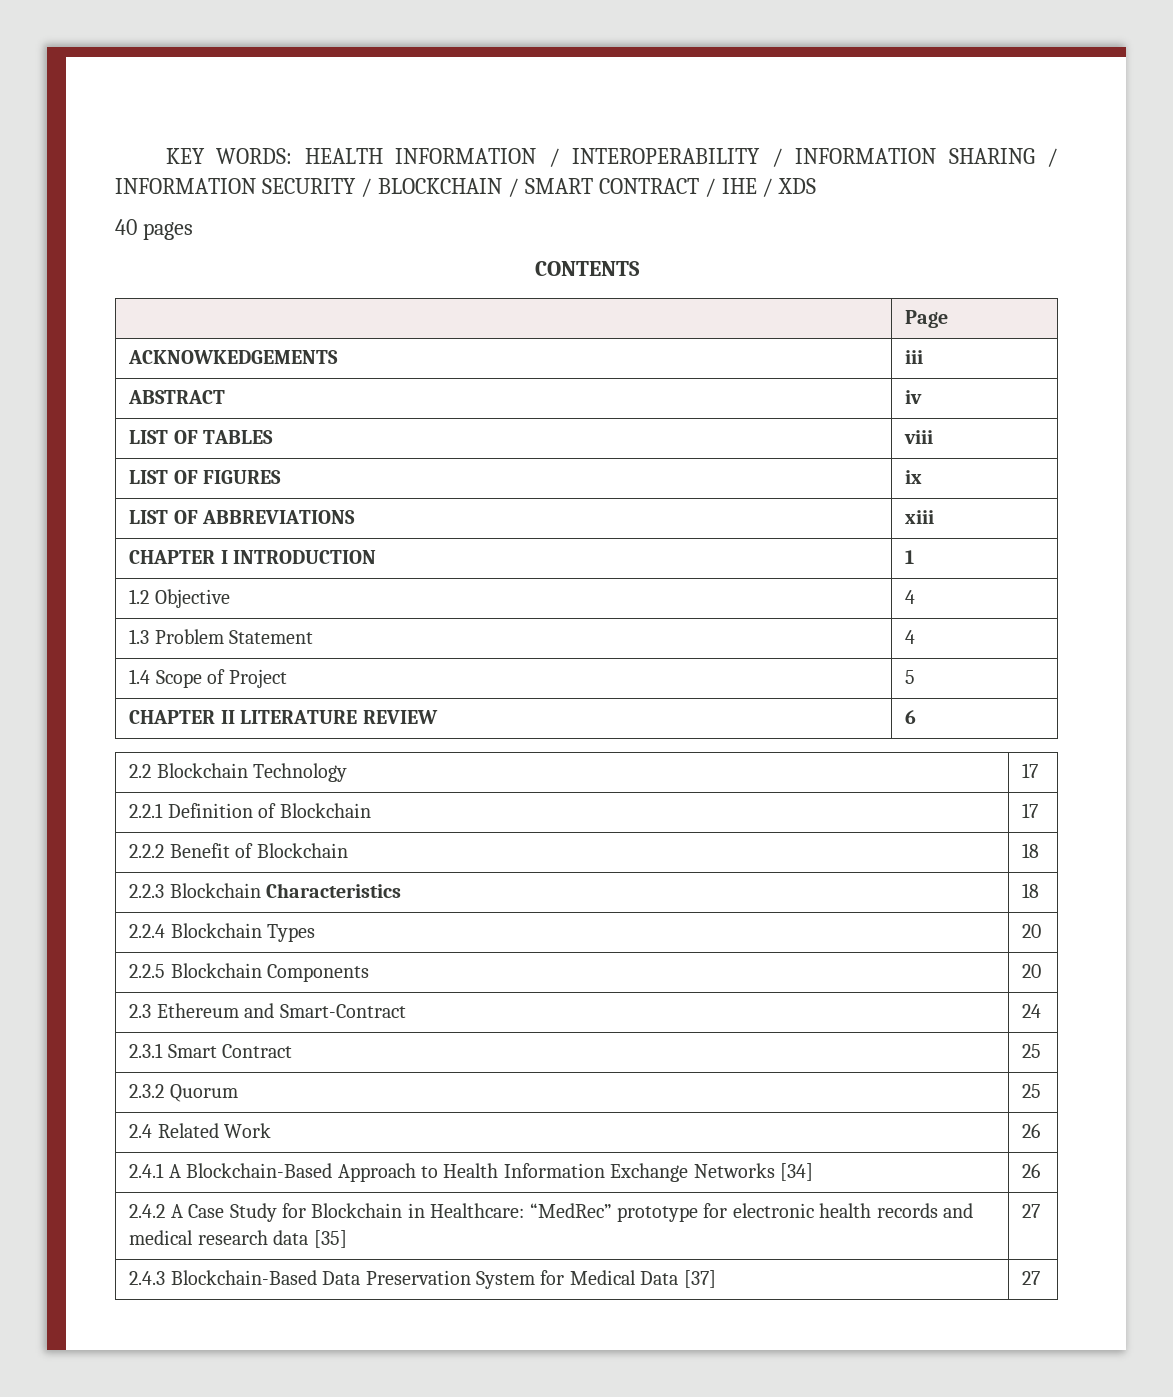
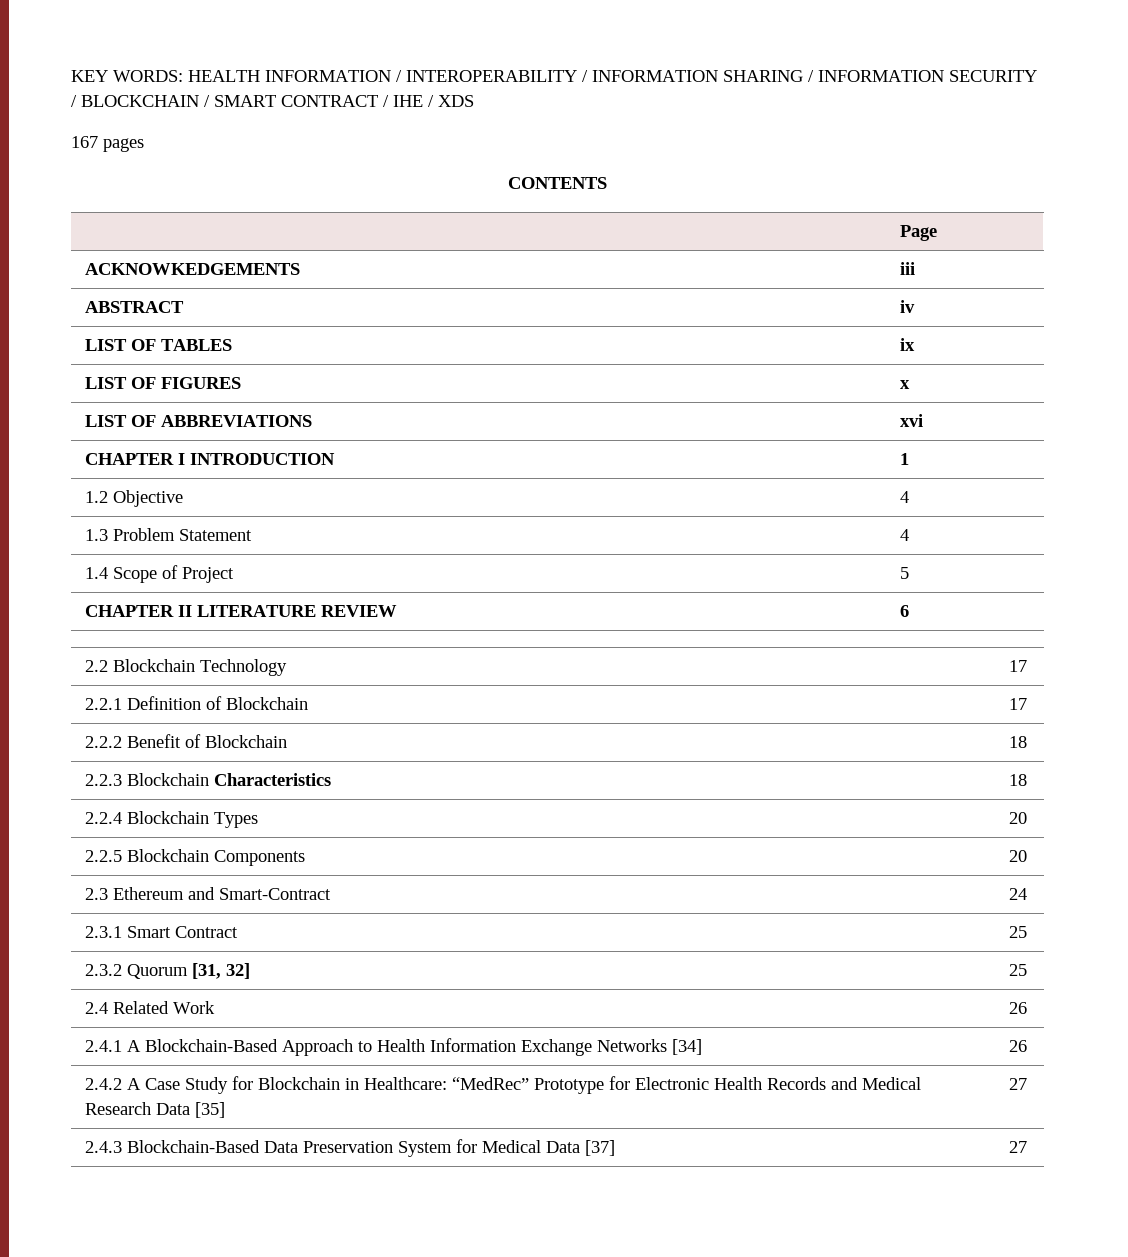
- 40 pages
+ 167 pages
- LIST OF TABLES | viii
+ LIST OF TABLES | ix
- LIST OF FIGURES | ix
+ LIST OF FIGURES | x
- LIST OF ABBREVIATIONS | xiii
+ LIST OF ABBREVIATIONS | xvi
- 2.3.2 Quorum | 25
+ 2.3.2 Quorum [31, 32] | 25
- 2.4.2 A Case Study for Blockchain in Healthcare: “MedRec” prototype for electronic health records and medical research data [35] | 27
+ 2.4.2 A Case Study for Blockchain in Healthcare: “MedRec” Prototype for Electronic Health Records and Medical Research Data [35] | 27

